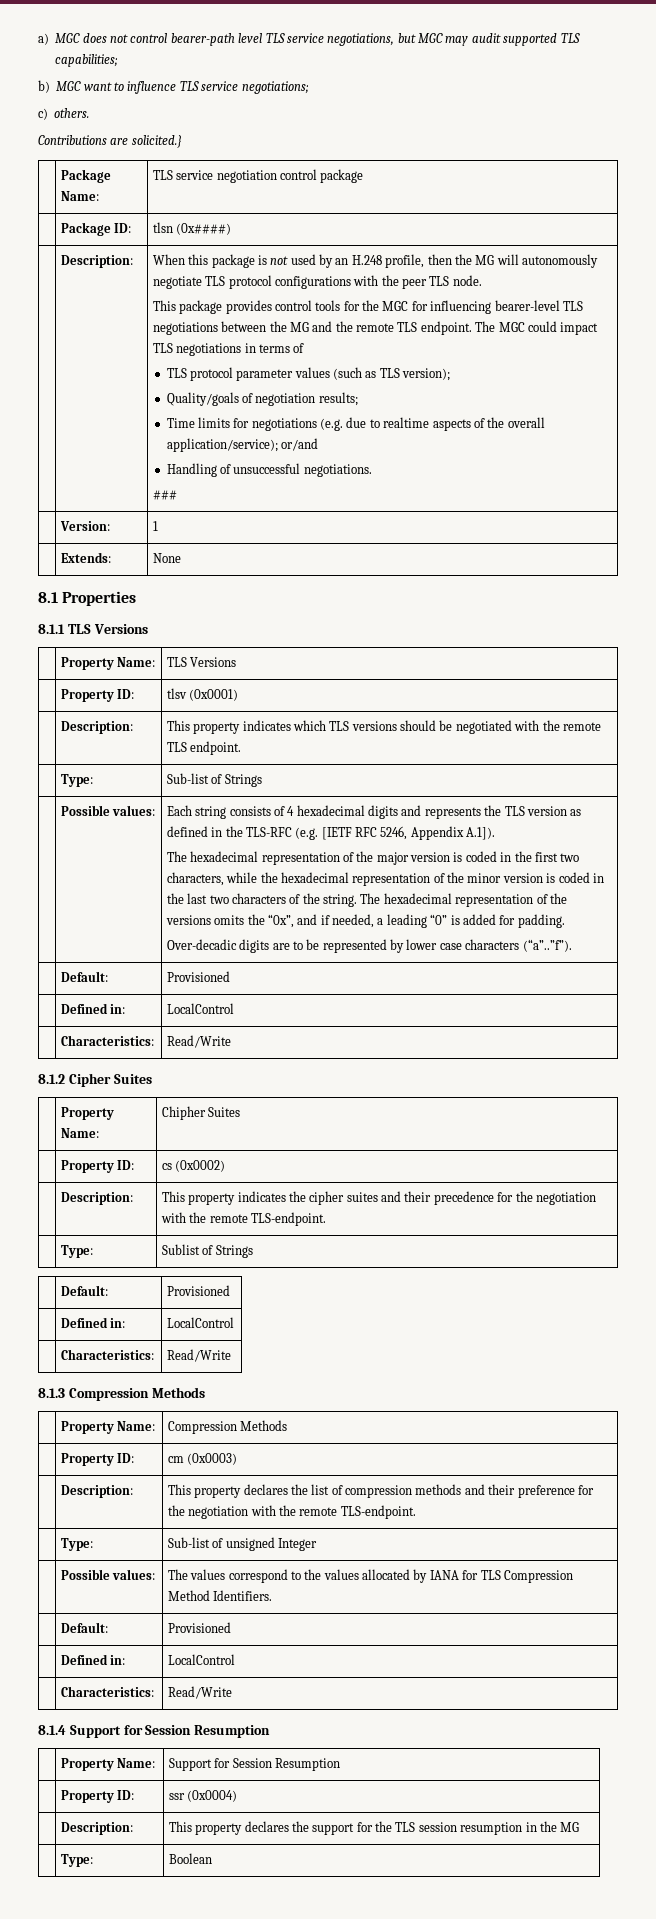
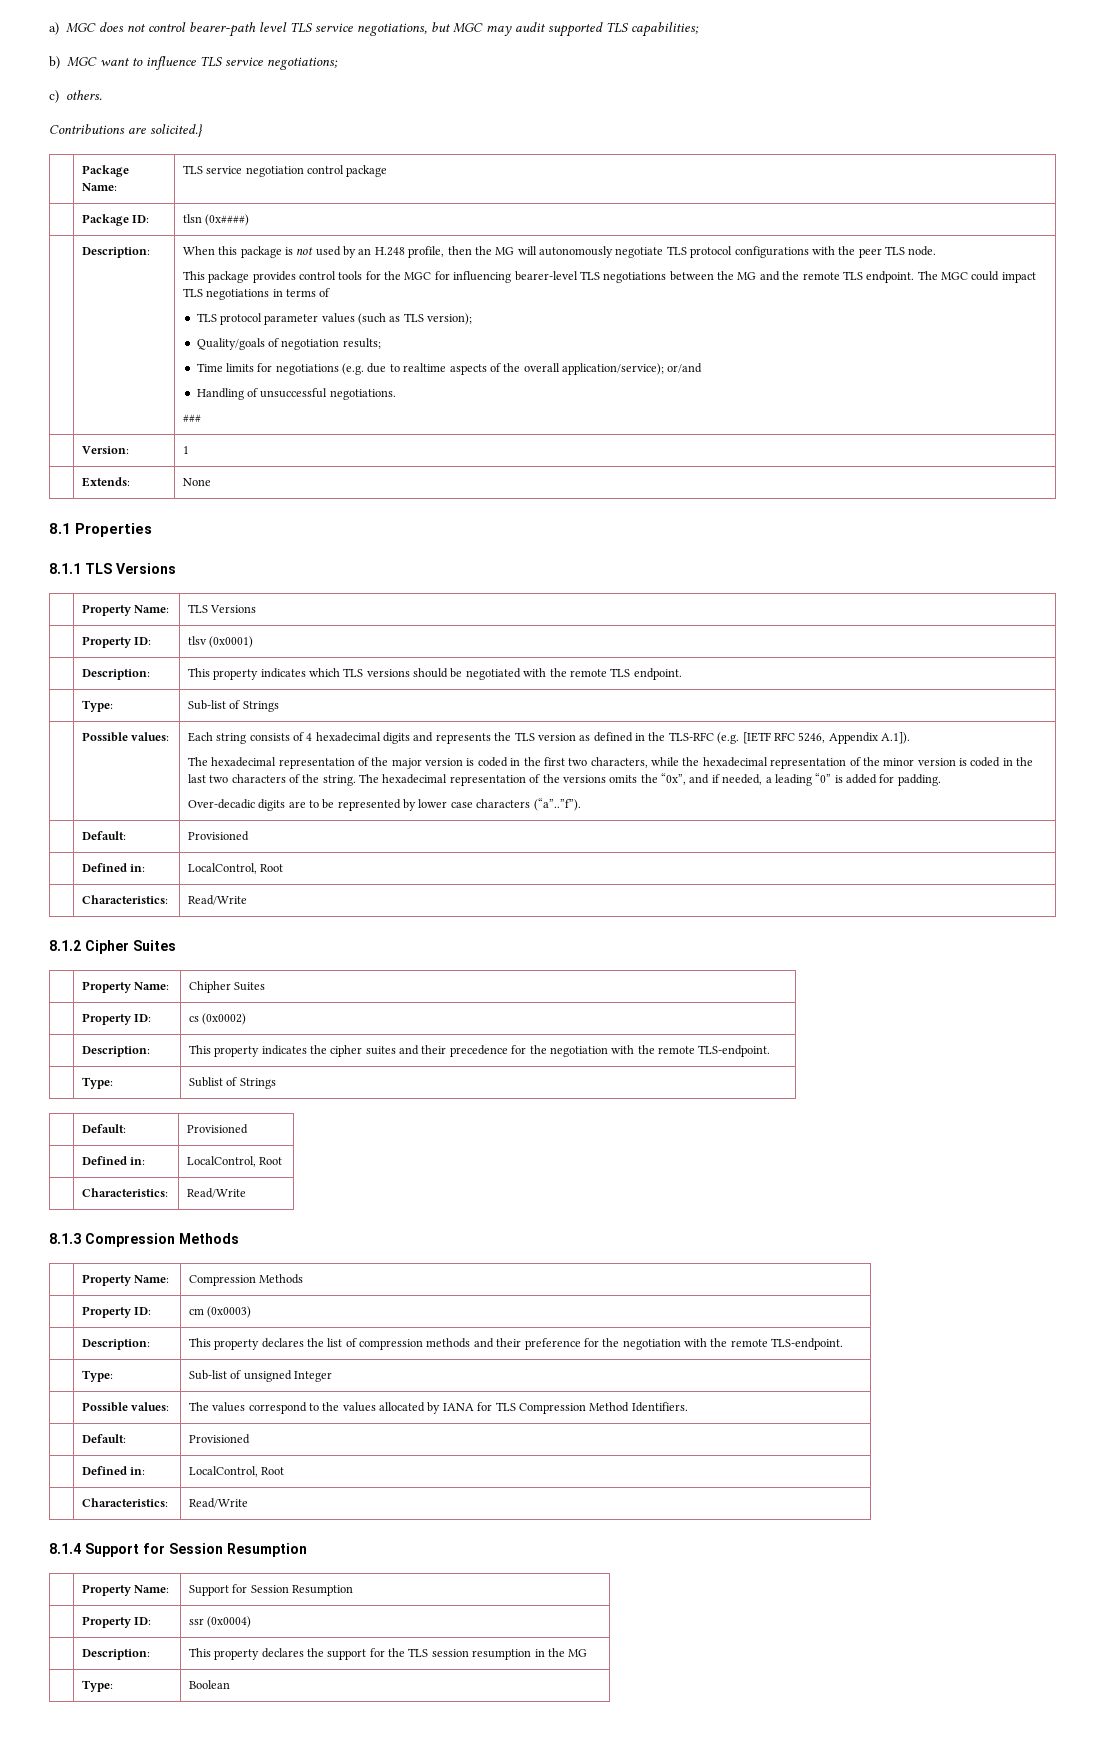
  Over-decadic digits are to be represented by lower case characters (“a”..”f”).
  | Default: | Provisioned
- | Defined in: | LocalControl
+ | Defined in: | LocalControl, Root
  | Type: | Sublist of Strings
  | Default: | Provisioned
- | Defined in: | LocalControl
+ | Defined in: | LocalControl, Root
  | Possible values: | The values correspond to the values allocated by IANA for TLS Compression Method Identifiers.
  | Default: | Provisioned
- | Defined in: | LocalControl
+ | Defined in: | LocalControl, Root

